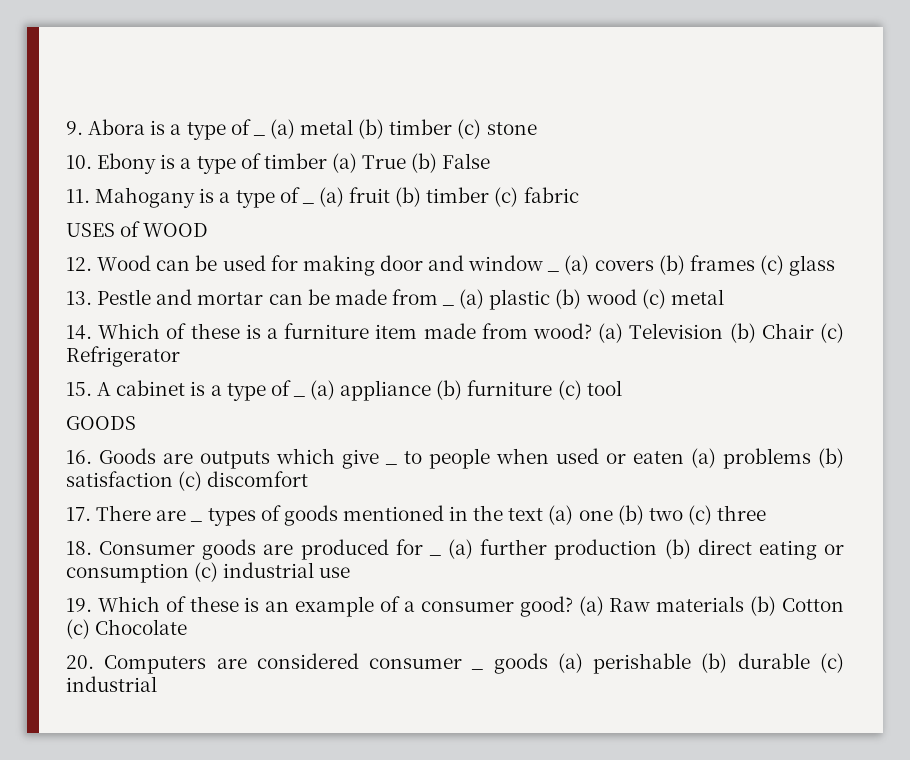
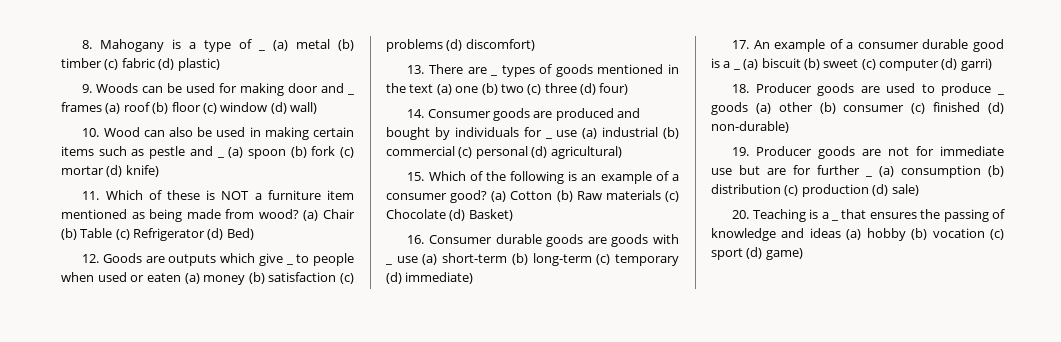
- 9. Abora is a type of _ (a) metal (b) timber (c) stone
- 10. Ebony is a type of timber (a) True (b) False
- 11. Mahogany is a type of _ (a) fruit (b) timber (c) fabric
- USES of WOOD
- 12. Wood can be used for making door and window _ (a) covers (b) frames (c) glass
- 13. Pestle and mortar can be made from _ (a) plastic (b) wood (c) metal
- 14. Which of these is a furniture item made from wood?
+ 8. Mahogany is a type of _ (a) metal (b) timber (c) fabric (d) plastic)
+ 9. Woods can be used for making door and _ frames (a) roof (b) floor (c) window (d) wall)
+ 10. Wood can also be used in making certain items such as pestle and _ (a) spoon (b) fork (c) mortar (d) knife)
+ 11. Which of these is NOT a furniture item mentioned as being made from wood?
- (a) Television (b) Chair (c) Refrigerator
- 15. A cabinet is a type of _ (a) appliance (b) furniture (c) tool
- GOODS
- 16. Goods are outputs which give _ to people when used or eaten (a) problems (b) satisfaction (c) discomfort
- 17. There are _ types of goods mentioned in the text (a) one (b) two (c) three
- 18. Consumer goods are produced for _ (a) further production (b) direct eating or consumption (c) industrial use
- 19. Which of these is an example of a consumer good?
+ (a) Chair (b) Table (c) Refrigerator (d) Bed)
+ 12. Goods are outputs which give _ to people when used or eaten (a) money (b) satisfaction (c) problems (d) discomfort)
+ 13. There are _ types of goods mentioned in the text (a) one (b) two (c) three (d) four)
+ 14. Consumer goods are produced and bought by individuals for _ use (a) industrial (b) commercial (c) personal (d) agricultural)
+ 15. Which of the following is an example of a consumer good?
- (a) Raw materials (b) Cotton (c) Chocolate
- 20. Computers are considered consumer _ goods (a) perishable (b) durable (c) industrial
+ (a) Cotton (b) Raw materials (c) Chocolate (d) Basket)
+ 16. Consumer durable goods are goods with _ use (a) short-term (b) long-term (c) temporary (d) immediate)
+ 17. An example of a consumer durable good is a _ (a) biscuit (b) sweet (c) computer (d) garri)
+ 18. Producer goods are used to produce _ goods (a) other (b) consumer (c) finished (d) non-durable)
+ 19. Producer goods are not for immediate use but are for further _ (a) consumption (b) distribution (c) production (d) sale)
+ 20. Teaching is a _ that ensures the passing of knowledge and ideas (a) hobby (b) vocation (c) sport (d) game)

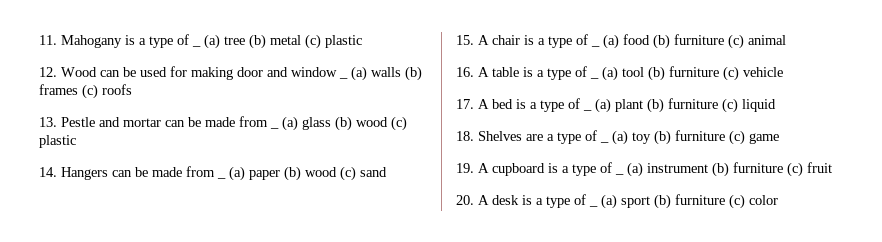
- 8. Mahogany is a type of _ (a) metal (b) timber (c) fabric (d) plastic)
- 9. Woods can be used for making door and _ frames (a) roof (b) floor (c) window (d) wall)
- 10. Wood can also be used in making certain items such as pestle and _ (a) spoon (b) fork (c) mortar (d) knife)
- 11. Which of these is NOT a furniture item mentioned as being made from wood? (a) Chair (b) Table (c) Refrigerator (d) Bed)
- 12. Goods are outputs which give _ to people when used or eaten (a) money (b) satisfaction (c) problems (d) discomfort)
- 13. There are _ types of goods mentioned in the text (a) one (b) two (c) three (d) four)
- 14. Consumer goods are produced and bought by individuals for _ use (a) industrial (b) commercial (c) personal (d) agricultural)
- 15. Which of the following is an example of a consumer good? (a) Cotton (b) Raw materials (c) Chocolate (d) Basket)
- 16. Consumer durable goods are goods with _ use (a) short-term (b) long-term (c) temporary (d) immediate)
- 17. An example of a consumer durable good is a _ (a) biscuit (b) sweet (c) computer (d) garri)
- 18. Producer goods are used to produce _ goods (a) other (b) consumer (c) finished (d) non-durable)
- 19. Producer goods are not for immediate use but are for further _ (a) consumption (b) distribution (c) production (d) sale)
- 20. Teaching is a _ that ensures the passing of knowledge and ideas (a) hobby (b) vocation (c) sport (d) game)
+ 11. Mahogany is a type of _ (a) tree (b) metal (c) plastic
+ 12. Wood can be used for making door and window _ (a) walls (b) frames (c) roofs
+ 13. Pestle and mortar can be made from _ (a) glass (b) wood (c) plastic
+ 14. Hangers can be made from _ (a) paper (b) wood (c) sand
+ 15. A chair is a type of _ (a) food (b) furniture (c) animal
+ 16. A table is a type of _ (a) tool (b) furniture (c) vehicle
+ 17. A bed is a type of _ (a) plant (b) furniture (c) liquid
+ 18. Shelves are a type of _ (a) toy (b) furniture (c) game
+ 19. A cupboard is a type of _ (a) instrument (b) furniture (c) fruit
+ 20. A desk is a type of _ (a) sport (b) furniture (c) color

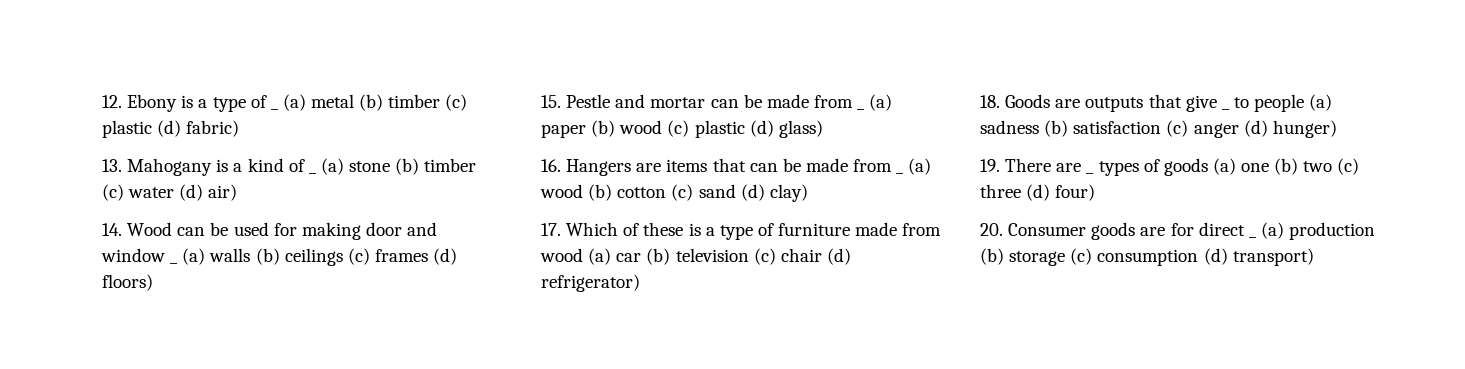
- 11. Mahogany is a type of _ (a) tree (b) metal (c) plastic
- 12. Wood can be used for making door and window _ (a) walls (b) frames (c) roofs
- 13. Pestle and mortar can be made from _ (a) glass (b) wood (c) plastic
- 14. Hangers can be made from _ (a) paper (b) wood (c) sand
- 15. A chair is a type of _ (a) food (b) furniture (c) animal
- 16. A table is a type of _ (a) tool (b) furniture (c) vehicle
- 17. A bed is a type of _ (a) plant (b) furniture (c) liquid
- 18. Shelves are a type of _ (a) toy (b) furniture (c) game
- 19. A cupboard is a type of _ (a) instrument (b) furniture (c) fruit
- 20. A desk is a type of _ (a) sport (b) furniture (c) color
+ 12. Ebony is a type of _ (a) metal (b) timber (c) plastic (d) fabric)
+ 13. Mahogany is a kind of _ (a) stone (b) timber (c) water (d) air)
+ 14. Wood can be used for making door and window _ (a) walls (b) ceilings (c) frames (d) floors)
+ 15. Pestle and mortar can be made from _ (a) paper (b) wood (c) plastic (d) glass)
+ 16. Hangers are items that can be made from _ (a) wood (b) cotton (c) sand (d) clay)
+ 17. Which of these is a type of furniture made from wood (a) car (b) television (c) chair (d) refrigerator)
+ 18. Goods are outputs that give _ to people (a) sadness (b) satisfaction (c) anger (d) hunger)
+ 19. There are _ types of goods (a) one (b) two (c) three (d) four)
+ 20. Consumer goods are for direct _ (a) production (b) storage (c) consumption (d) transport)

